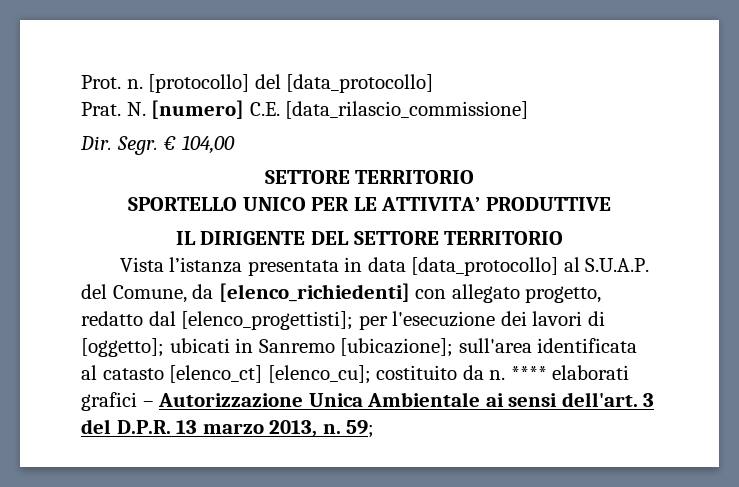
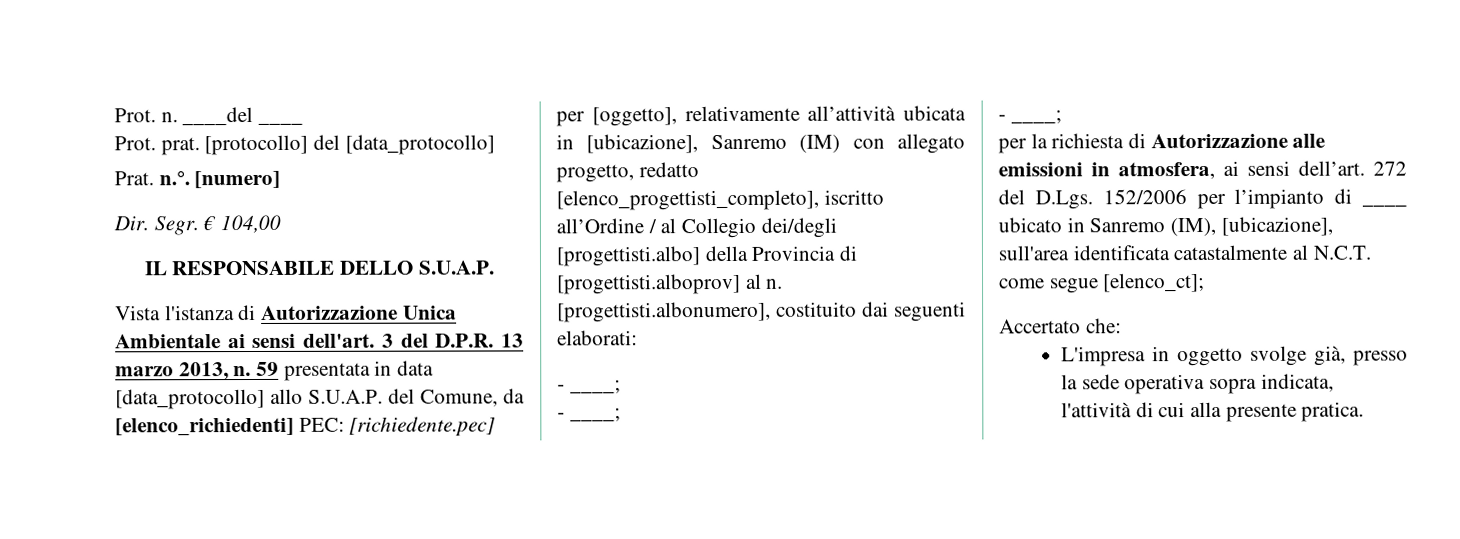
+ ____del ____
+ Prot. prat.
- Prat. N. [numero] C.E. [data_rilascio_commissione]
+ Prat. n.°. [numero]
  € 104,00
- SETTORE TERRITORIO
- SPORTELLO UNICO PER LE ATTIVITA’ PRODUTTIVE
- IL DIRIGENTE DEL SETTORE TERRITORIO
- Vista l’istanza presentata in data [data_protocollo] al S.U.A.P. del Comune, da [elenco_richiedenti] con allegato progetto, redatto dal [elenco_progettisti]; per l'esecuzione dei lavori di [oggetto]; ubicati in Sanremo [ubicazione]; sull'area identificata al catasto [elenco_ct] [elenco_cu]; costituito da n. **** elaborati grafici – Autorizzazione Unica Ambientale ai sensi dell'art.
+ IL RESPONSABILE DELLO S.U.A.P.
+ Vista l'istanza di Autorizzazione Unica Ambientale ai sensi dell'art.
- 59;
+ 59 presentata in data [data_protocollo] allo S.U.A.P. del Comune, da [elenco_richiedenti] PEC: [richiedente.pec] per [oggetto], relativamente all’attività ubicata in [ubicazione], Sanremo (IM) con allegato progetto, redatto [elenco_progettisti_completo], iscritto all’Ordine / al Collegio dei/degli [progettisti.albo] della Provincia di [progettisti.alboprov] al n. [progettisti.albonumero], costituito dai seguenti elaborati:
+ - ____;
+ - ____;
+ - ____;
+ per la richiesta di Autorizzazione alle emissioni in atmosfera, ai sensi dell’art. 272 del D.Lgs. 152/2006 per l’impianto di ____ ubicato in Sanremo (IM), [ubicazione], sull'area identificata catastalmente al N.C.T. come segue [elenco_ct];
+ Accertato che:
+ L'impresa in oggetto svolge già, presso la sede operativa sopra indicata, l'attività di cui alla presente pratica.

